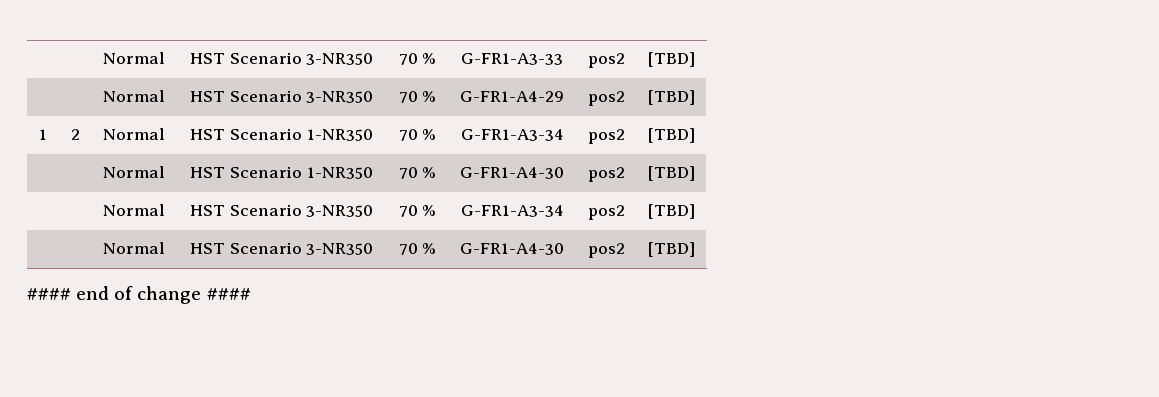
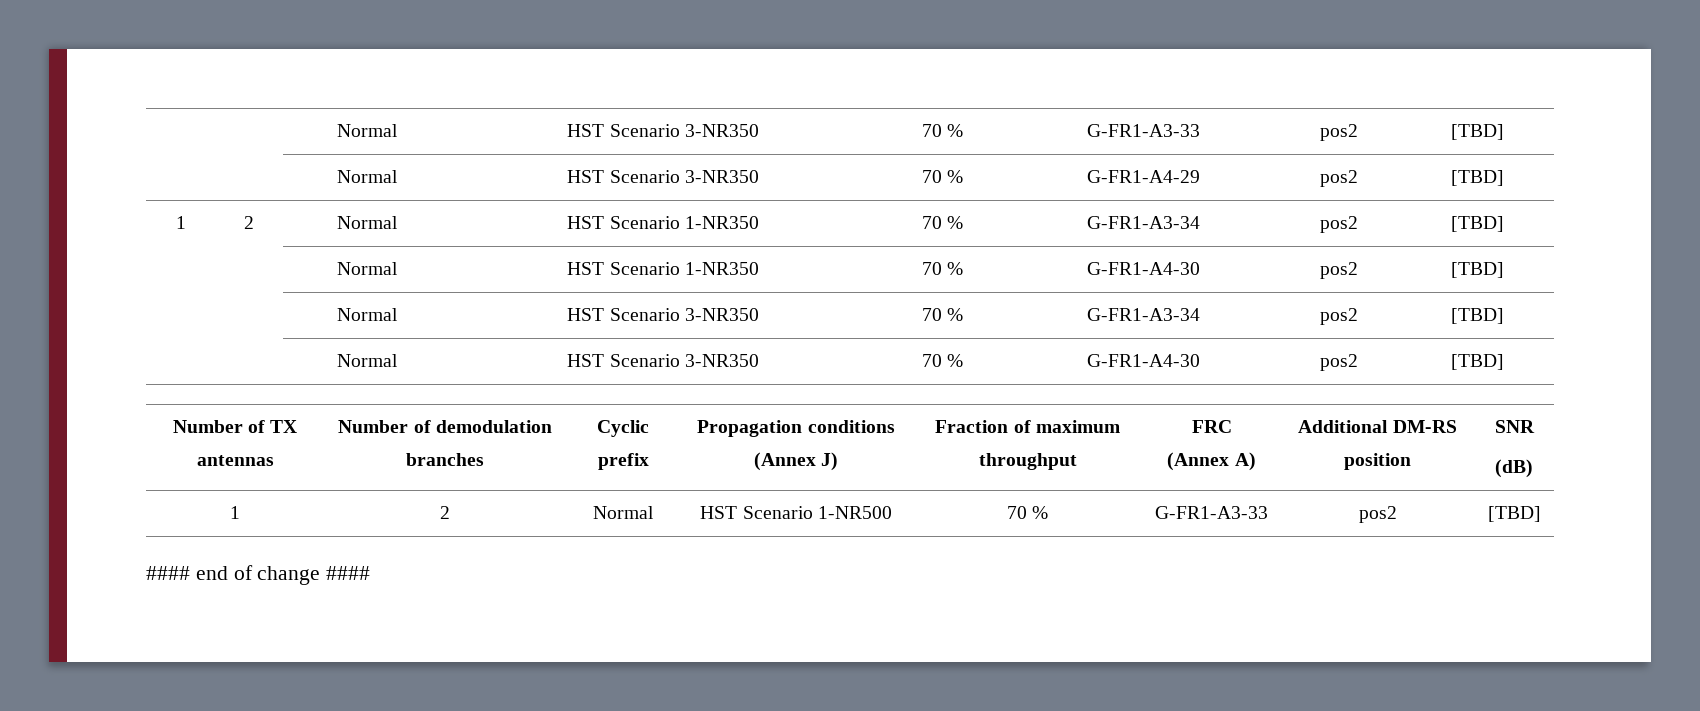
+ Number of TX antennas | Number of demodulation branches | Cyclic prefix | Propagation conditions (Annex J) | Fraction of maximum throughput | FRC
+ (Annex A) | Additional DM-RS position | SNR
+ (dB)
+ 1 | 2 | Normal | HST Scenario 1-NR500 | 70 % | G-FR1-A3-33 | pos2 | [TBD]

